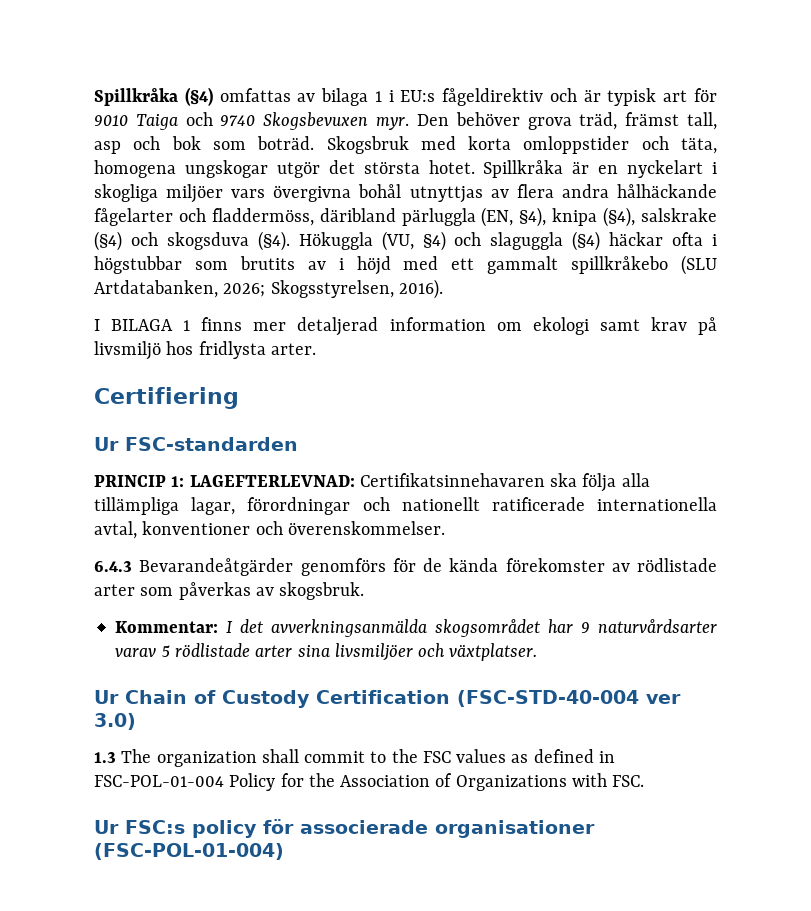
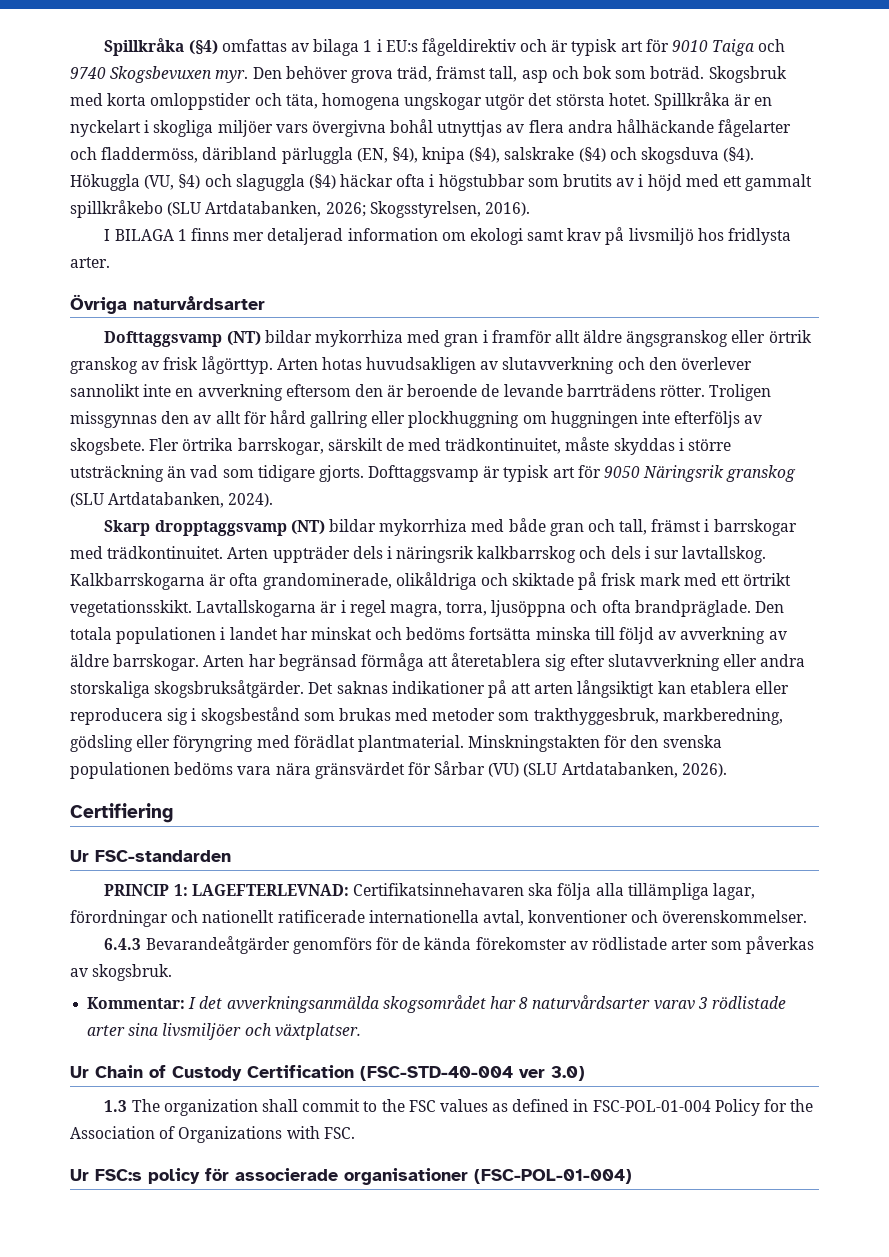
+ Övriga naturvårdsarter
+ Dofttaggsvamp (NT) bildar mykorrhiza med gran i framför allt äldre ängsgranskog eller örtrik granskog av frisk lågörttyp. Arten hotas huvudsakligen av slutavverkning och den överlever sannolikt inte en avverkning eftersom den är beroende de levande barrträdens rötter. Troligen missgynnas den av allt för hård gallring eller plockhuggning om huggningen inte efterföljs av skogsbete. Fler örtrika barrskogar, särskilt de med trädkontinuitet, måste skyddas i större utsträckning än vad som tidigare gjorts. Dofttaggsvamp är typisk art för 9050 Näringsrik granskog (SLU Artdatabanken, 2024).
+ Skarp dropptaggsvamp (NT) bildar mykorrhiza med både gran och tall, främst i barrskogar med trädkontinuitet. Arten uppträder dels i näringsrik kalkbarrskog och dels i sur lavtallskog. Kalkbarrskogarna är ofta grandominerade, olikåldriga och skiktade på frisk mark med ett örtrikt vegetationsskikt. Lavtallskogarna är i regel magra, torra, ljusöppna och ofta brandpräglade. Den totala populationen i landet har minskat och bedöms fortsätta minska till följd av avverkning av äldre barrskogar. Arten har begränsad förmåga att återetablera sig efter slutavverkning eller andra storskaliga skogsbruksåtgärder. Det saknas indikationer på att arten långsiktigt kan etablera eller reproducera sig i skogsbestånd som brukas med metoder som trakthyggesbruk, markberedning, gödsling eller föryngring med förädlat plantmaterial. Minskningstakten för den svenska populationen bedöms vara nära gränsvärdet för Sårbar (VU) (SLU Artdatabanken, 2026).
- Kommentar: I det avverkningsanmälda skogsområdet har 9 naturvårdsarter varav 5 rödlistade arter sina livsmiljöer och växtplatser.
+ Kommentar: I det avverkningsanmälda skogsområdet har 8 naturvårdsarter varav 3 rödlistade arter sina livsmiljöer och växtplatser.

